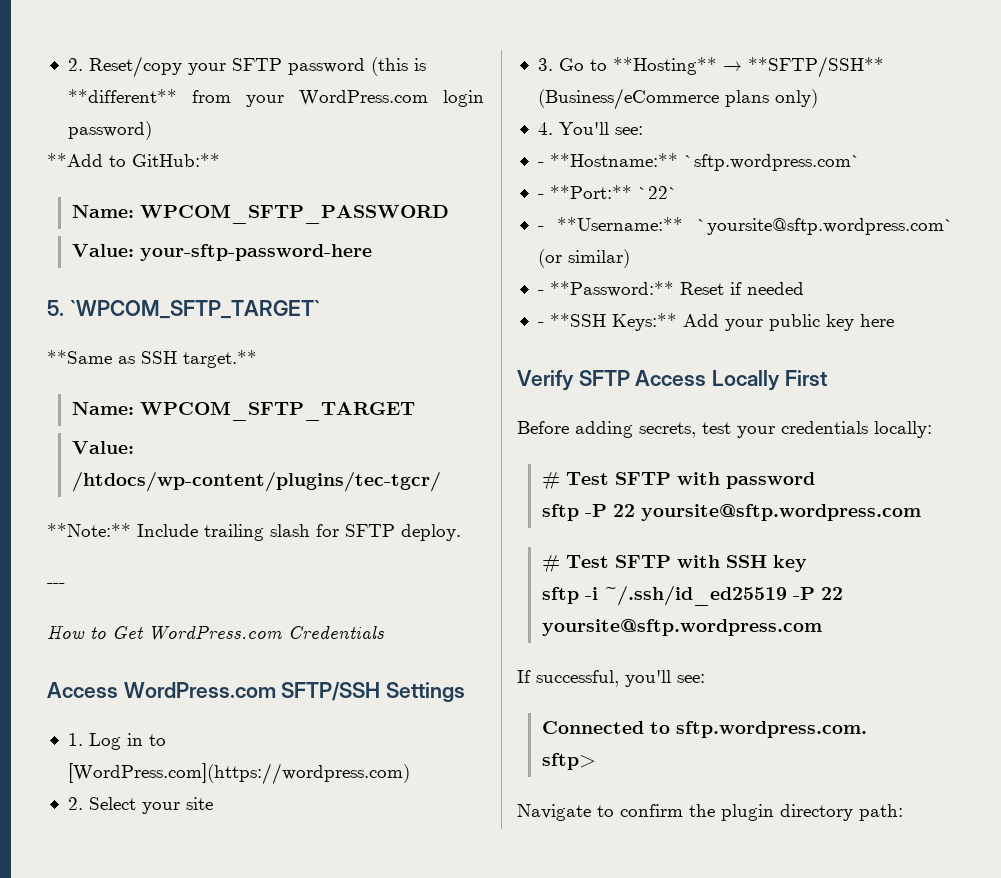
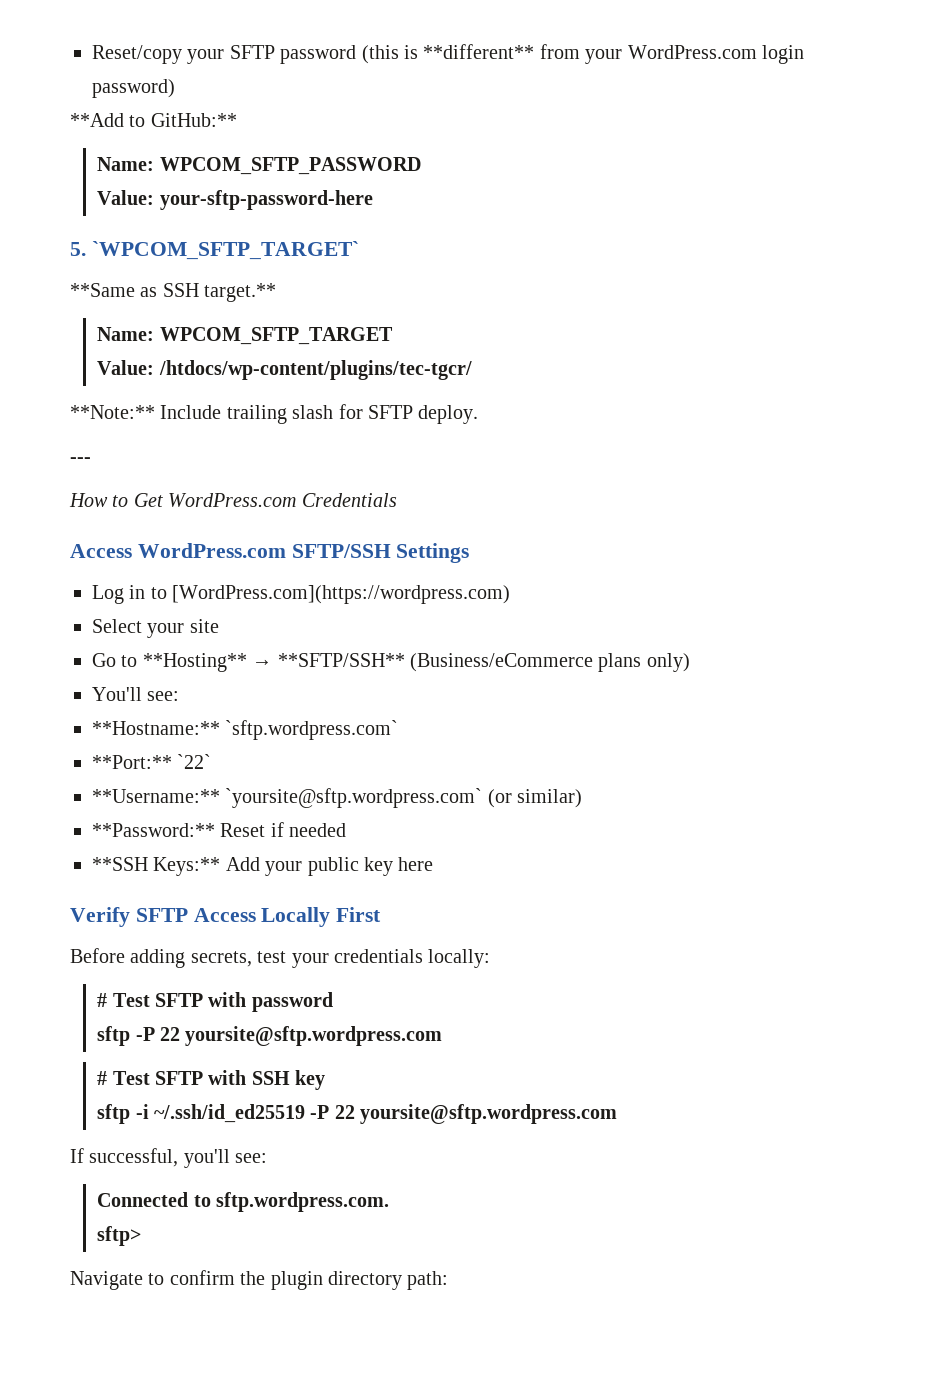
- 2. Reset/copy your SFTP password (this is **different** from your WordPress.com login password)
+ Reset/copy your SFTP password (this is **different** from your WordPress.com login password)
- 1. Log in to [WordPress.com](https://wordpress.com)
+ Log in to [WordPress.com](https://wordpress.com)
- 2. Select your site
+ Select your site
- 3. Go to **Hosting** → **SFTP/SSH** (Business/eCommerce plans only)
+ Go to **Hosting** → **SFTP/SSH** (Business/eCommerce plans only)
- 4. You'll see:
+ You'll see:
- - **Hostname:** `sftp.wordpress.com`
+ **Hostname:** `sftp.wordpress.com`
- - **Port:** `22`
+ **Port:** `22`
- - **Username:** `yoursite@sftp.wordpress.com` (or similar)
+ **Username:** `yoursite@sftp.wordpress.com` (or similar)
- - **Password:** Reset if needed
+ **Password:** Reset if needed
- - **SSH Keys:** Add your public key here
+ **SSH Keys:** Add your public key here

